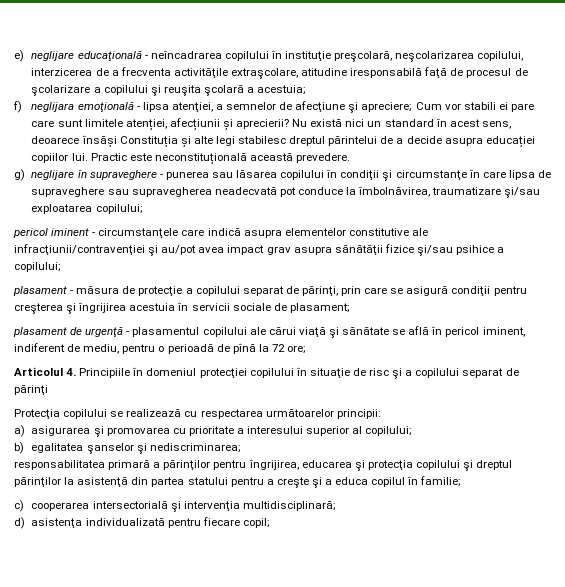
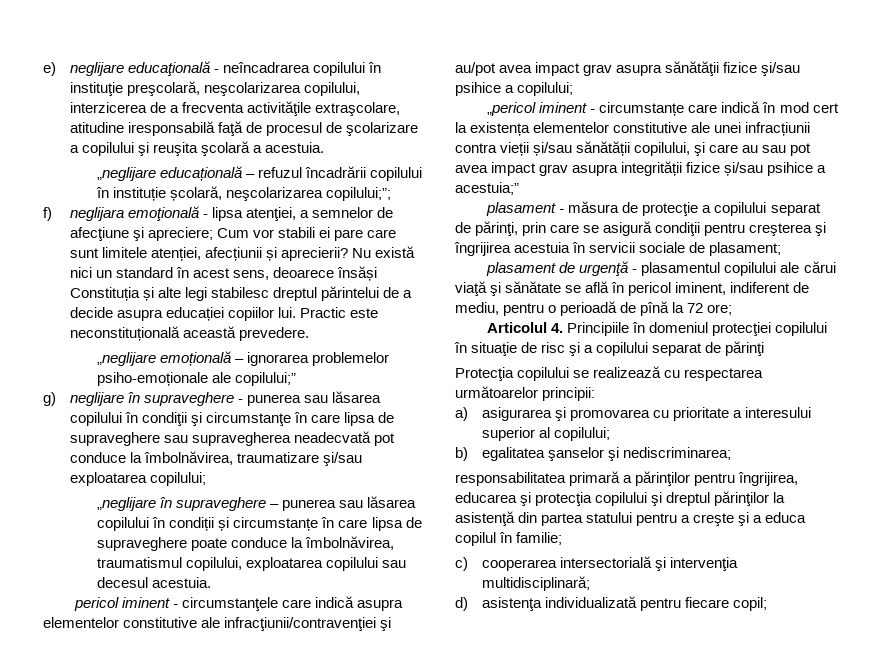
- e) neglijare educaţională - neîncadrarea copilului în instituţie preşcolară, neşcolarizarea copilului, interzicerea de a frecventa activităţile extraşcolare, atitudine iresponsabilă faţă de procesul de şcolarizare a copilului şi reuşita şcolară a acestuia;
+ e) neglijare educaţională - neîncadrarea copilului în instituţie preşcolară, neşcolarizarea copilului, interzicerea de a frecventa activităţile extraşcolare, atitudine iresponsabilă faţă de procesul de şcolarizare a copilului şi reuşita şcolară a acestuia.
+ „neglijare educațională – refuzul încadrării copilului în instituție școlară, neşcolarizarea copilului;”;
+ „neglijare emoțională – ignorarea problemelor psiho-emoționale ale copilului;”
+ „neglijare în supraveghere – punerea sau lăsarea copilului în condiții și circumstanțe în care lipsa de supraveghere poate conduce la îmbolnăvirea, traumatismul copilului, exploatarea copilului sau decesul acestuia.
+ „pericol iminent - circumstanțe care indică în mod cert la existența elementelor constitutive ale unei infracțiunii contra vieții și/sau sănătății copilului, şi care au sau pot avea impact grav asupra integrității fizice și/sau psihice a acestuia;”

